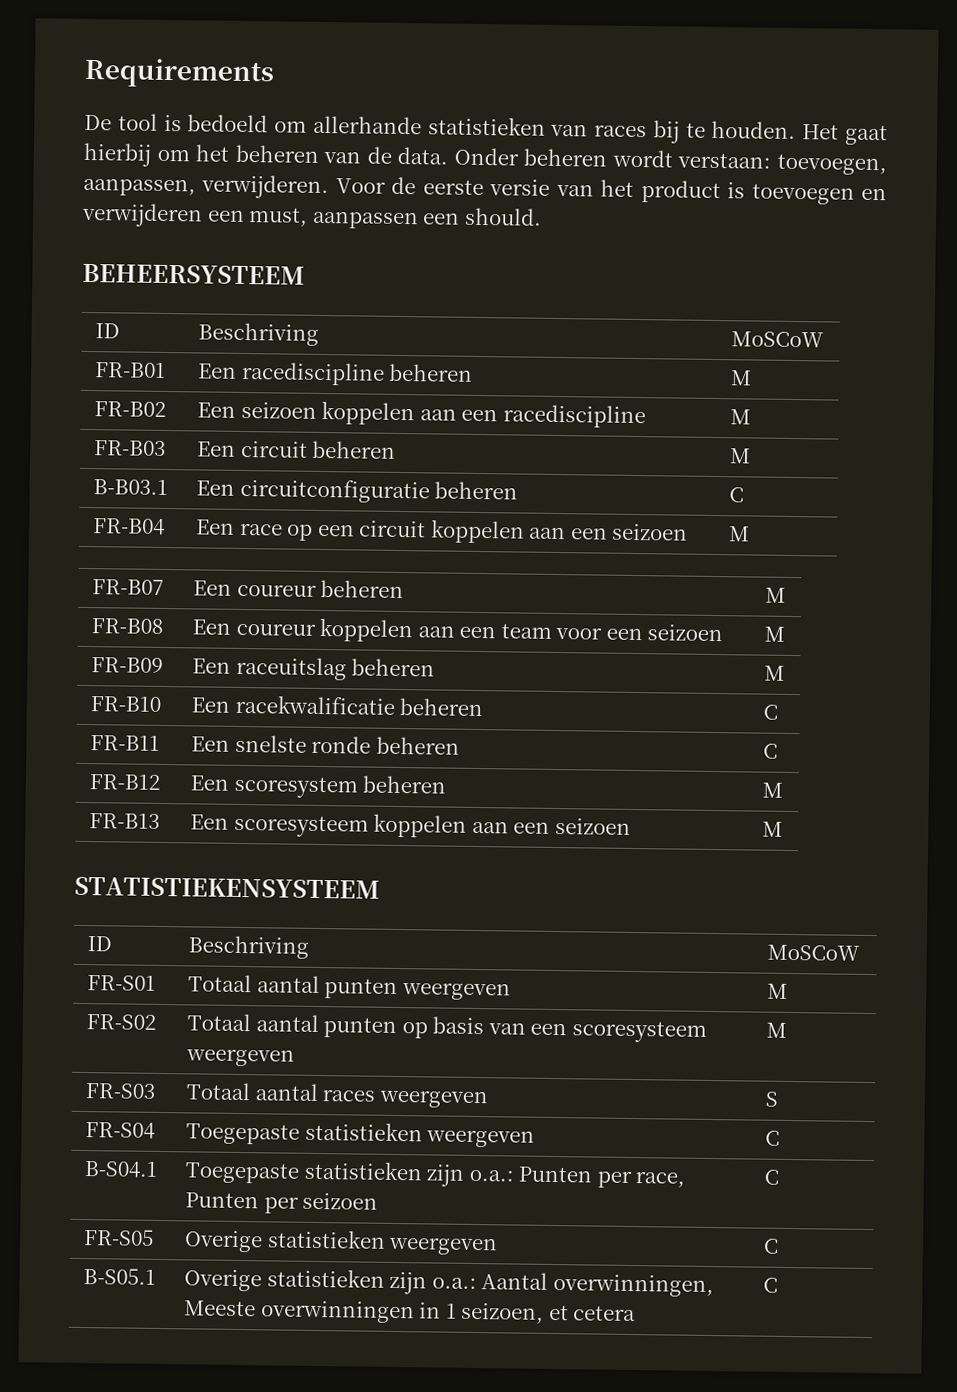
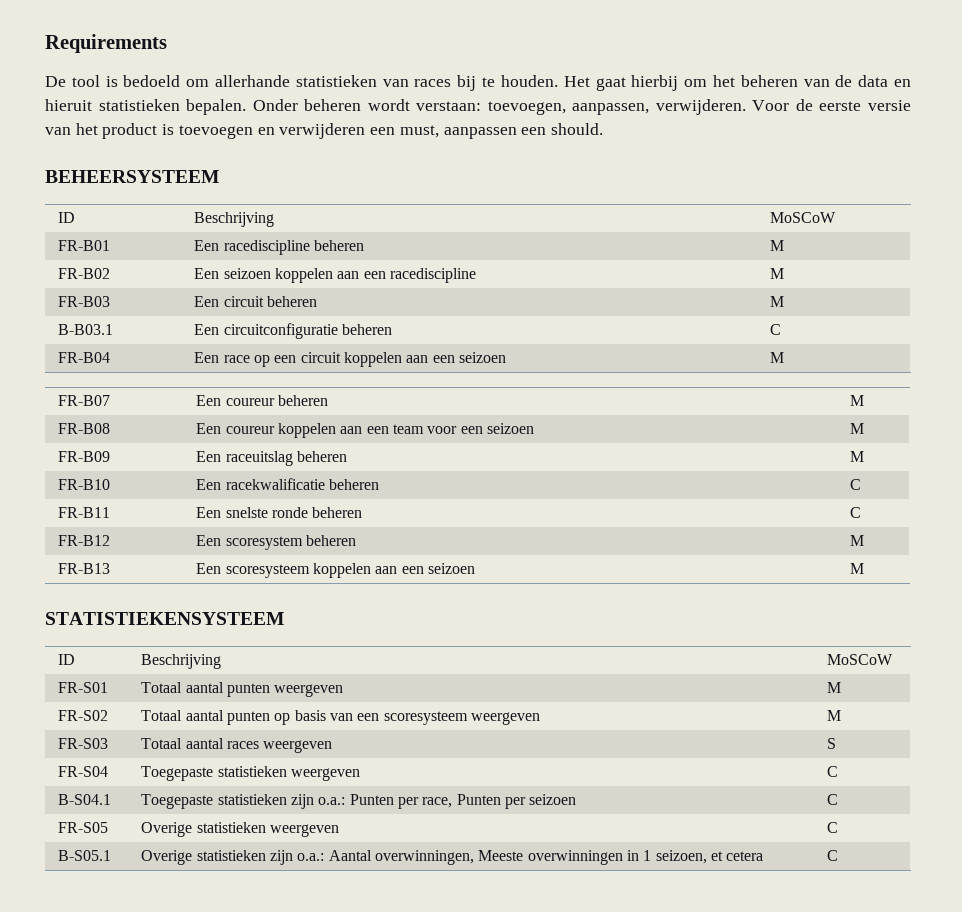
- Het gaat hierbij om het beheren van de data.
+ Het gaat hierbij om het beheren van de data en hieruit statistieken bepalen.
  BEHEERSYSTEEM
- ID | Beschriving | MoSCoW
+ ID | Beschrijving | MoSCoW
  STATISTIEKENSYSTEEM
- ID | Beschriving | MoSCoW
+ ID | Beschrijving | MoSCoW

